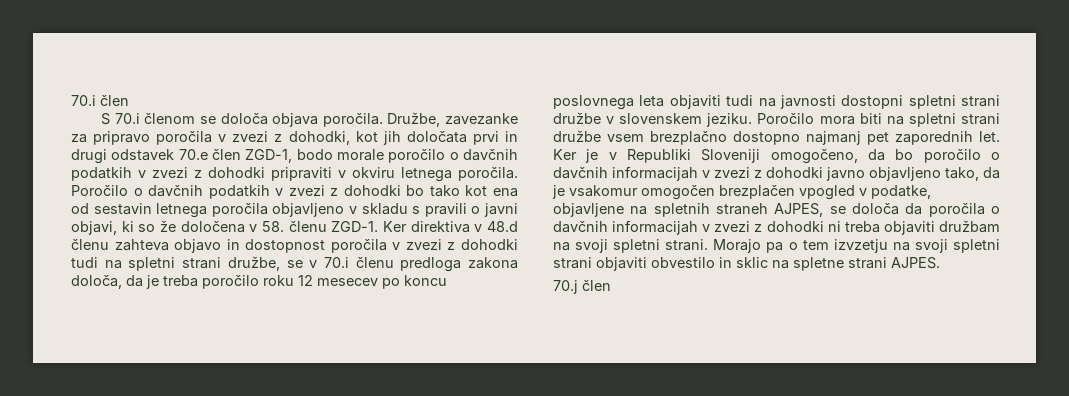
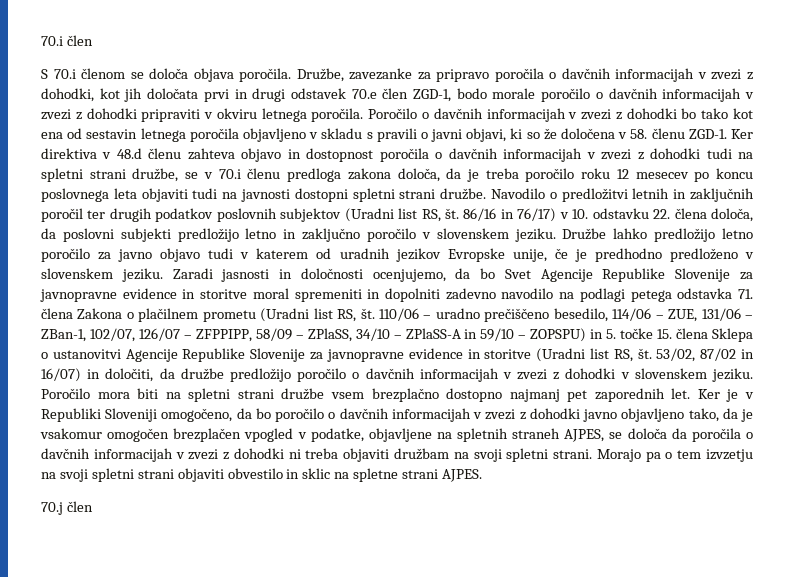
- Družbe, zavezanke za pripravo poročila v zvezi z dohodki, kot jih določata prvi in drugi odstavek 70.e člen ZGD-1, bodo morale poročilo o davčnih podatkih v zvezi z dohodki pripraviti v okviru letnega poročila.
+ Družbe, zavezanke za pripravo poročila o davčnih informacijah v zvezi z dohodki, kot jih določata prvi in drugi odstavek 70.e člen ZGD-1, bodo morale poročilo o davčnih informacijah v zvezi z dohodki pripraviti v okviru letnega poročila.
- Poročilo o davčnih podatkih v zvezi z dohodki bo tako kot ena od sestavin letnega poročila objavljeno v skladu s pravili o javni objavi, ki so že določena v 58. členu ZGD-1.
+ Poročilo o davčnih informacijah v zvezi z dohodki bo tako kot ena od sestavin letnega poročila objavljeno v skladu s pravili o javni objavi, ki so že določena v 58. členu ZGD-1.
- Ker direktiva v 48.d členu zahteva objavo in dostopnost poročila v zvezi z dohodki tudi na spletni strani družbe, se v 70.i členu predloga zakona določa, da je treba poročilo roku 12 mesecev po koncu poslovnega leta objaviti tudi na javnosti dostopni spletni strani družbe v slovenskem jeziku.
+ Ker direktiva v 48.d členu zahteva objavo in dostopnost poročila o davčnih informacijah v zvezi z dohodki tudi na spletni strani družbe, se v 70.i členu predloga zakona določa, da je treba poročilo roku 12 mesecev po koncu poslovnega leta objaviti tudi na javnosti dostopni spletni strani družbe. Navodilo o predložitvi letnih in zaključnih poročil ter drugih podatkov poslovnih subjektov (Uradni list RS, št. 86/16 in 76/17) v 10. odstavku 22. člena določa, da poslovni subjekti predložijo letno in zaključno poročilo v slovenskem jeziku. Družbe lahko predložijo letno poročilo za javno objavo tudi v katerem od uradnih jezikov Evropske unije, če je predhodno predloženo v slovenskem jeziku. Zaradi jasnosti in določnosti ocenjujemo, da bo Svet Agencije Republike Slovenije za javnopravne evidence in storitve moral spremeniti in dopolniti zadevno navodilo na podlagi petega odstavka 71. člena Zakona o plačilnem prometu (Uradni list RS, št. 110/06 – uradno prečiščeno besedilo, 114/06 – ZUE, 131/06 – ZBan-1, 102/07, 126/07 – ZFPPIPP, 58/09 – ZPlaSS, 34/10 – ZPlaSS-A in 59/10 – ZOPSPU) in 5. točke 15. člena Sklepa o ustanovitvi Agencije Republike Slovenije za javnopravne evidence in storitve (Uradni list RS, št. 53/02, 87/02 in 16/07) in določiti, da družbe predložijo poročilo o davčnih informacijah v zvezi z dohodki v slovenskem jeziku.

